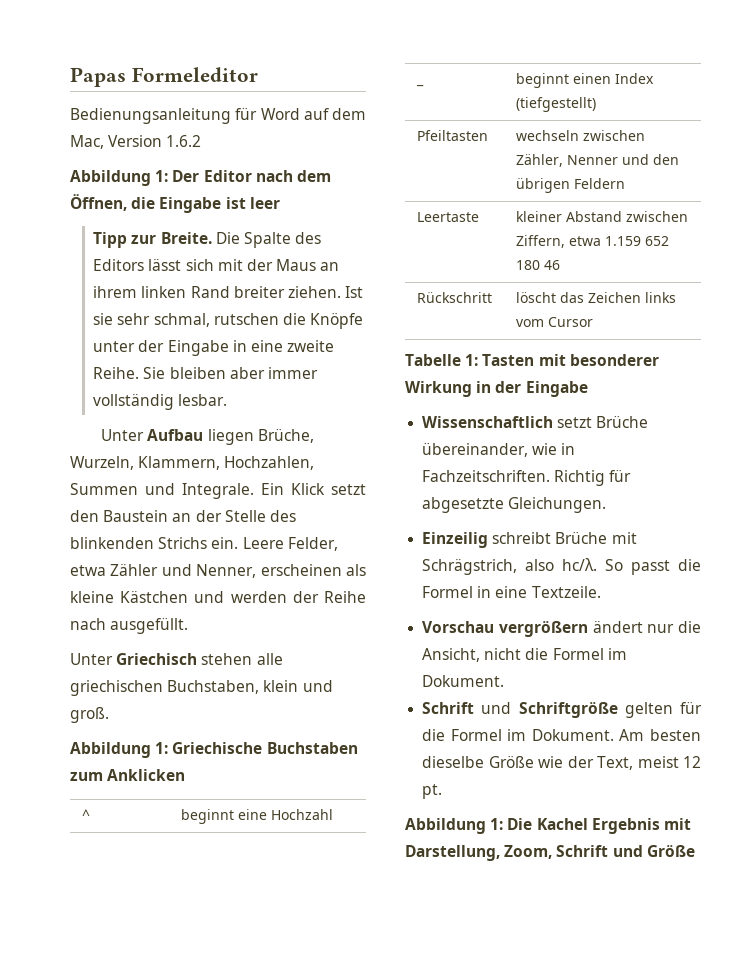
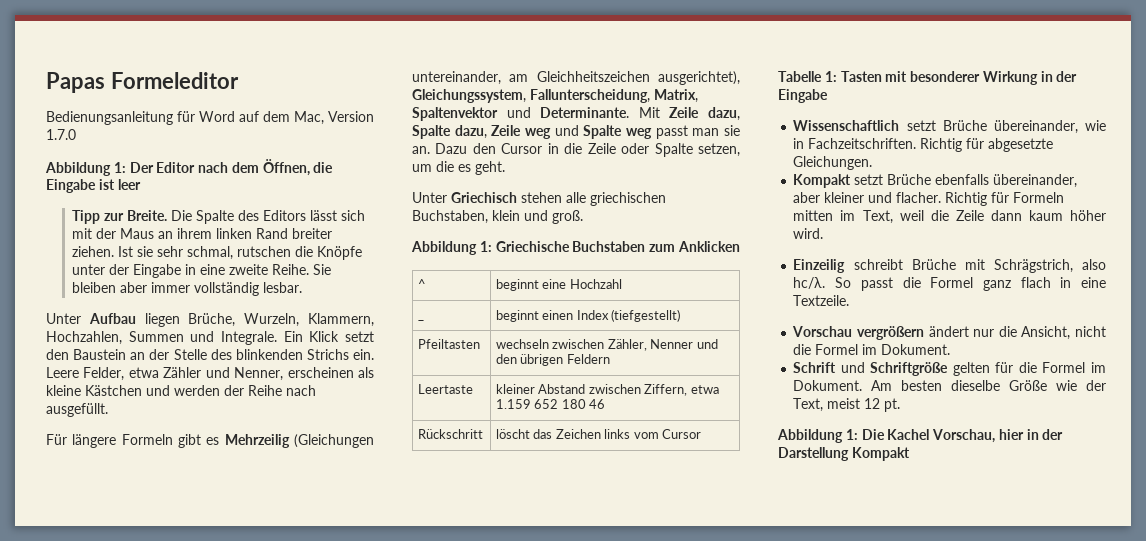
- Bedienungsanleitung für Word auf dem Mac, Version 1.6.2
+ Bedienungsanleitung für Word auf dem Mac, Version 1.7.0
+ Für längere Formeln gibt es Mehrzeilig (Gleichungen untereinander, am Gleichheitszeichen ausgerichtet), Gleichungssystem, Fallunterscheidung, Matrix, Spaltenvektor und Determinante. Mit Zeile dazu, Spalte dazu, Zeile weg und Spalte weg passt man sie an. Dazu den Cursor in die Zeile oder Spalte setzen, um die es geht.
+ Kompakt setzt Brüche ebenfalls übereinander, aber kleiner und flacher. Richtig für Formeln mitten im Text, weil die Zeile dann kaum höher wird.
- So passt die Formel in eine Textzeile.
+ So passt die Formel ganz flach in eine Textzeile.
- Abbildung 1: Die Kachel Ergebnis mit Darstellung, Zoom, Schrift und Größe
+ Abbildung 1: Die Kachel Vorschau, hier in der Darstellung Kompakt

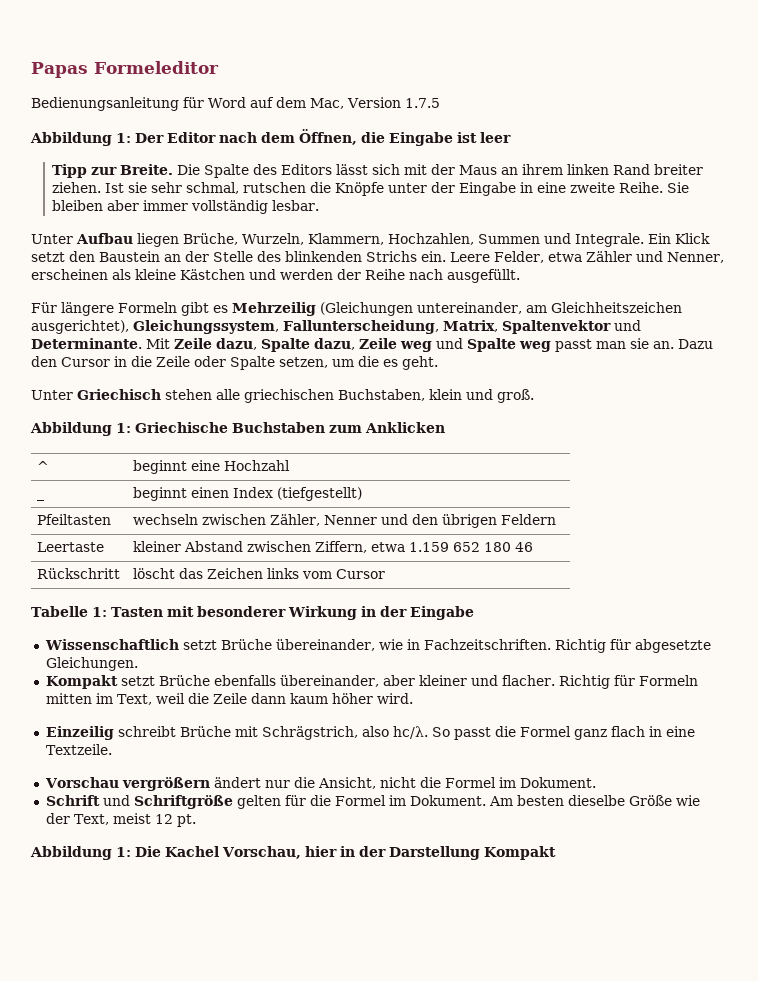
- Bedienungsanleitung für Word auf dem Mac, Version 1.7.0
+ Bedienungsanleitung für Word auf dem Mac, Version 1.7.5

